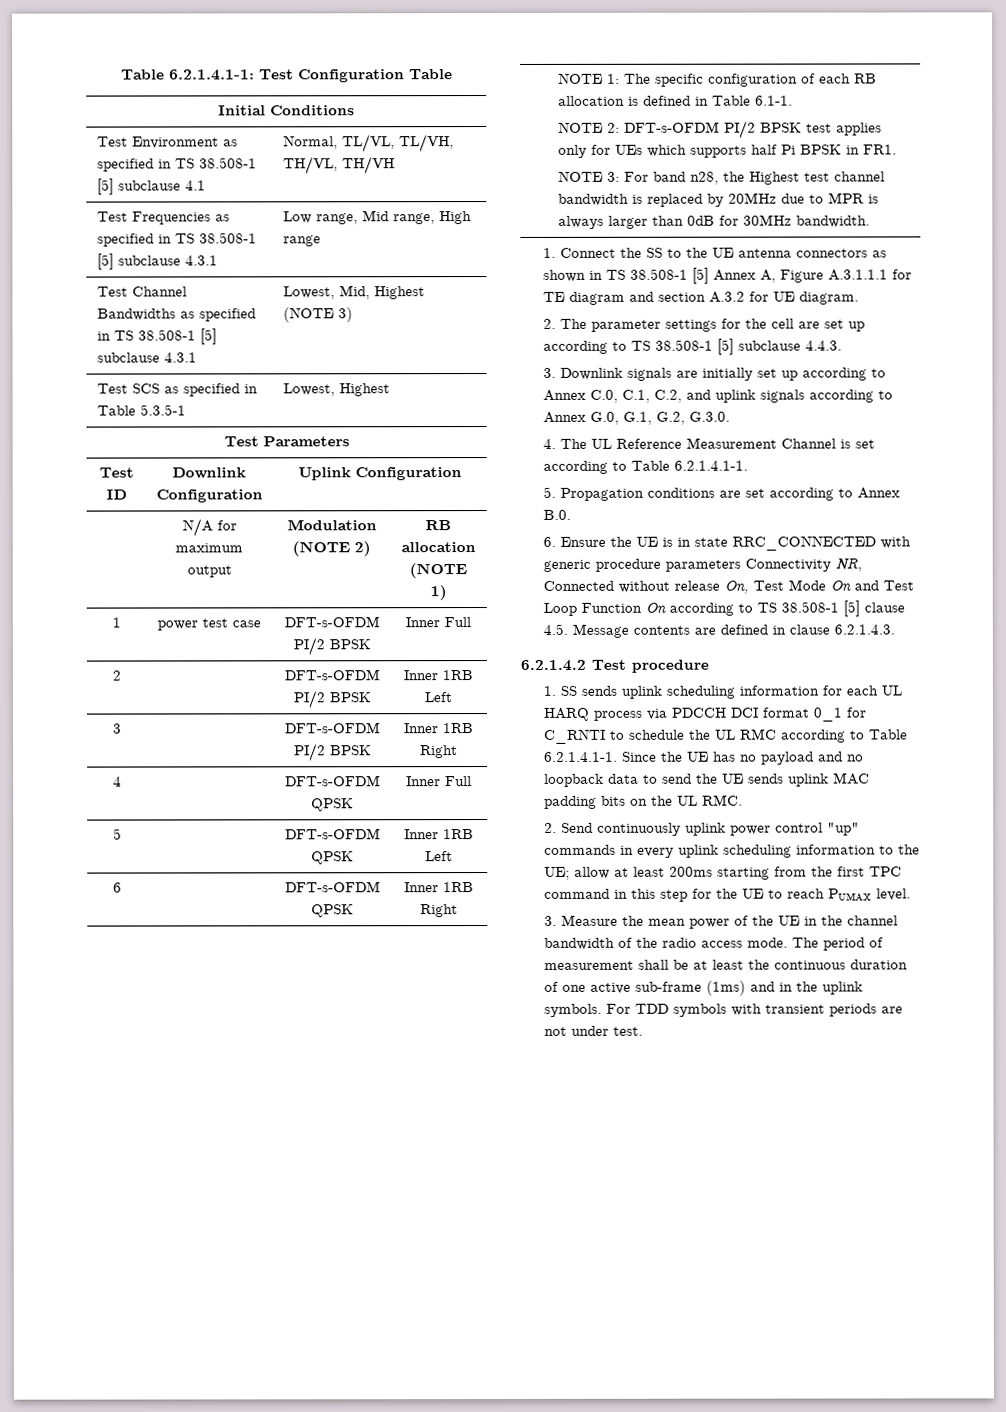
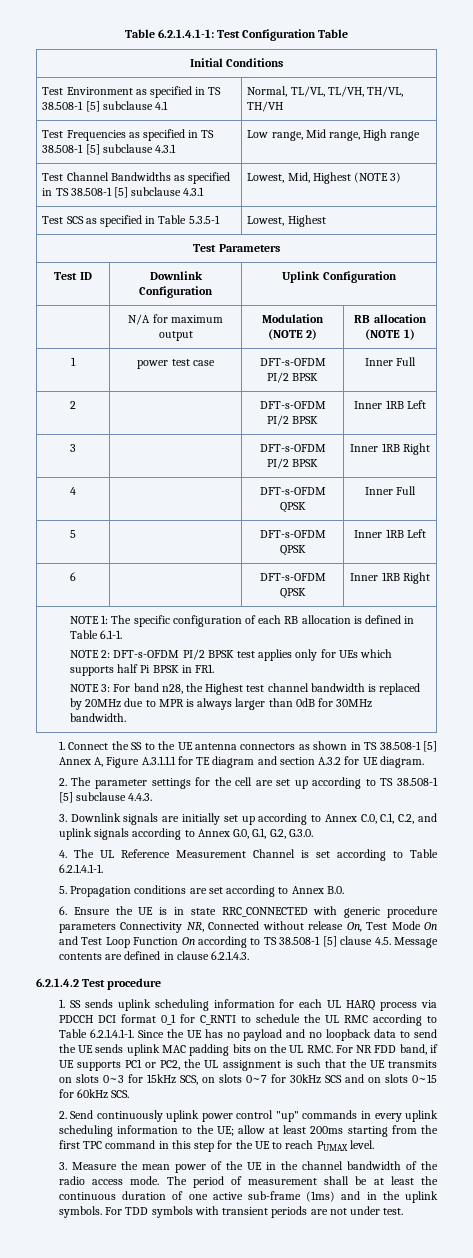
- 1. SS sends uplink scheduling information for each UL HARQ process via PDCCH DCI format 0_1 for C_RNTI to schedule the UL RMC according to Table 6.2.1.4.1-1. Since the UE has no payload and no loopback data to send the UE sends uplink MAC padding bits on the UL RMC.
+ 1. SS sends uplink scheduling information for each UL HARQ process via PDCCH DCI format 0_1 for C_RNTI to schedule the UL RMC according to Table 6.2.1.4.1-1. Since the UE has no payload and no loopback data to send the UE sends uplink MAC padding bits on the UL RMC. For NR FDD band, if UE supports PC1 or PC2, the UL assignment is such that the UE transmits on slots 0~3 for 15kHz SCS, on slots 0~7 for 30kHz SCS and on slots 0~15 for 60kHz SCS.

